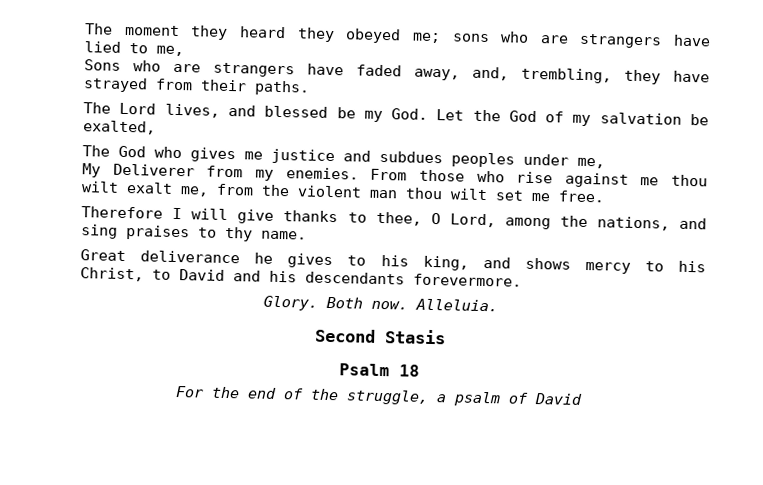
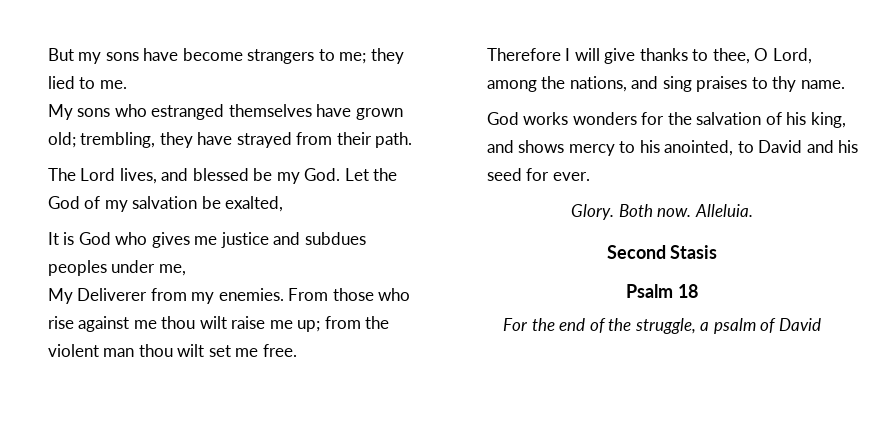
- The moment they heard they obeyed me; sons who are strangers have lied to me,
- Sons who are strangers have faded away, and, trembling, they have strayed from their paths.
+ But my sons have become strangers to me; they lied to me.
+ My sons who estranged themselves have grown old; trembling, they have strayed from their path.
- The God who gives me justice and subdues peoples under me,
+ It is God who gives me justice and subdues peoples under me,
- From those who rise against me thou wilt exalt me, from the violent man thou wilt set me free.
+ From those who rise against me thou wilt raise me up; from the violent man thou wilt set me free.
- Great deliverance he gives to his king, and shows mercy to his Christ, to David and his descendants forevermore.
+ God works wonders for the salvation of his king, and shows mercy to his anointed, to David and his seed for ever.

